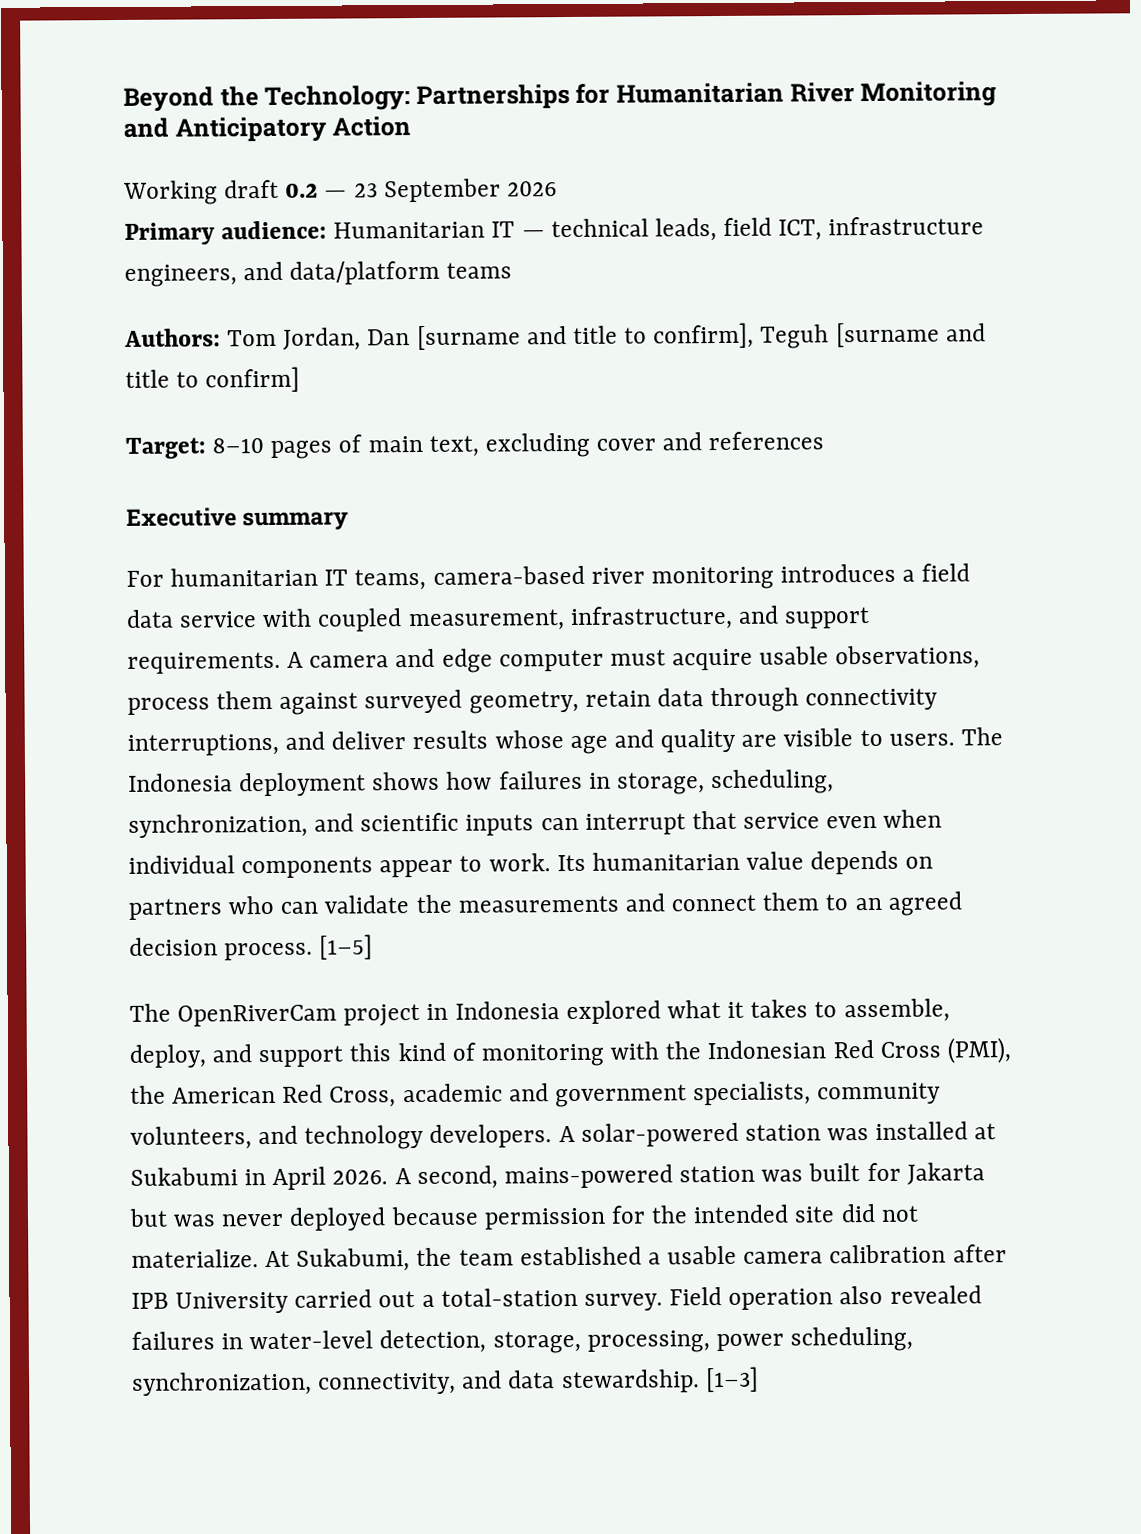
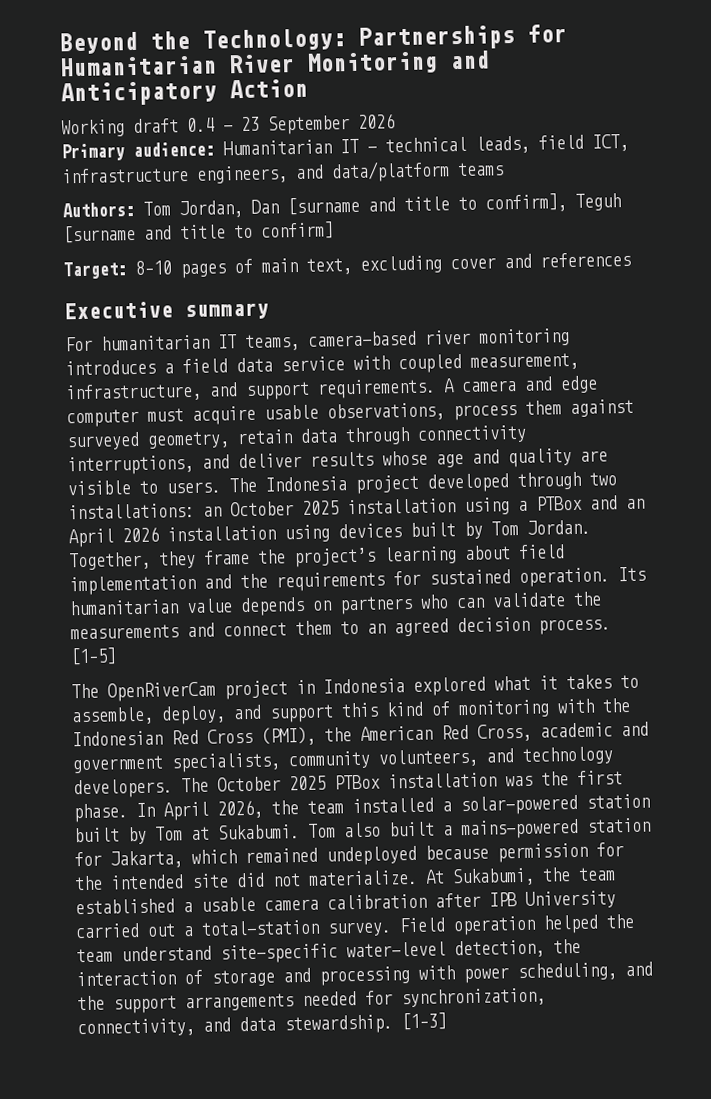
- Working draft 0.2 — 23 September 2026
+ Working draft 0.4 — 23 September 2026
- The Indonesia deployment shows how failures in storage, scheduling, synchronization, and scientific inputs can interrupt that service even when individual components appear to work.
+ The Indonesia project developed through two installations: an October 2025 installation using a PTBox and an April 2026 installation using devices built by Tom Jordan. Together, they frame the project’s learning about field implementation and the requirements for sustained operation.
- A solar-powered station was installed at Sukabumi in April 2026. A second, mains-powered station was built for Jakarta but was never deployed because permission for the intended site did not materialize.
+ The October 2025 PTBox installation was the first phase. In April 2026, the team installed a solar-powered station built by Tom at Sukabumi. Tom also built a mains-powered station for Jakarta, which remained undeployed because permission for the intended site did not materialize.
- Field operation also revealed failures in water-level detection, storage, processing, power scheduling, synchronization, connectivity, and data stewardship.
+ Field operation helped the team understand site-specific water-level detection, the interaction of storage and processing with power scheduling, and the support arrangements needed for synchronization, connectivity, and data stewardship.

